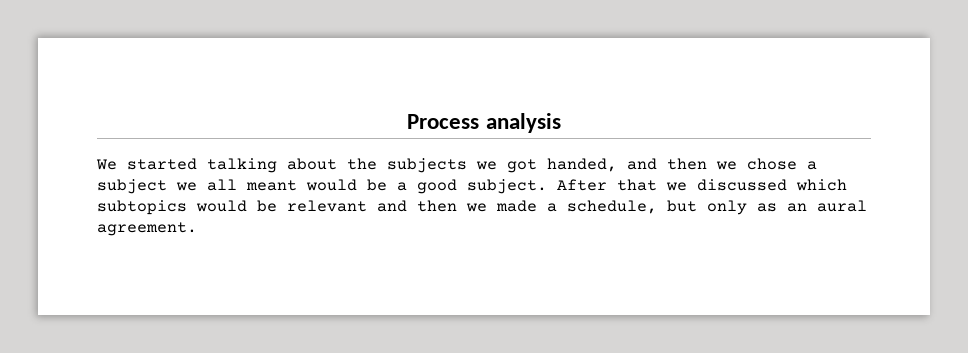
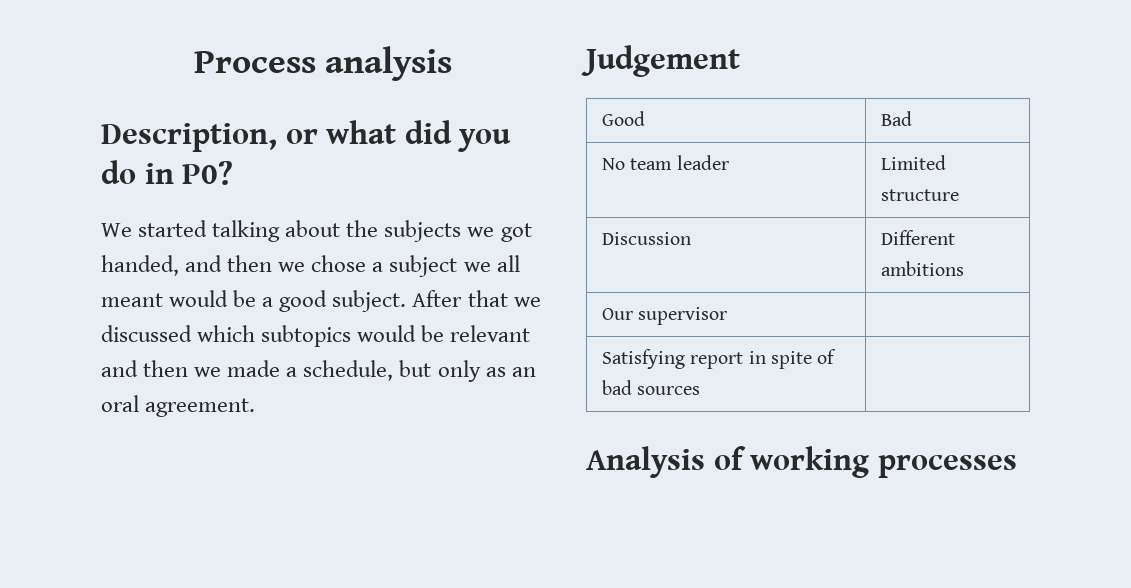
+ Description, or what did you do in P0?
- After that we discussed which subtopics would be relevant and then we made a schedule, but only as an aural agreement.
+ After that we discussed which subtopics would be relevant and then we made a schedule, but only as an oral agreement.
+ Judgement
+ Good | Bad
+ No team leader | Limited structure
+ Discussion | Different ambitions
+ Our supervisor |
+ Satisfying report in spite of bad sources |
+ Analysis of working processes

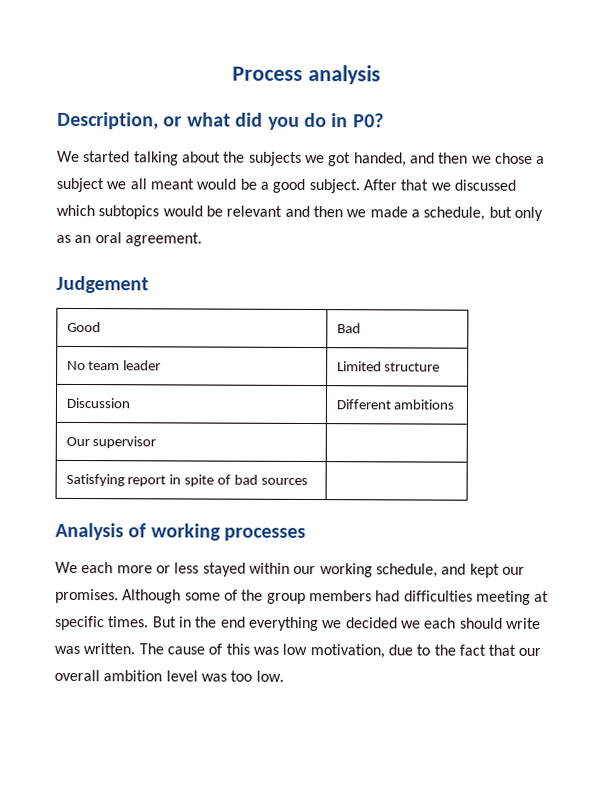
+ We each more or less stayed within our working schedule, and kept our promises. Although some of the group members had difficulties meeting at specific times. But in the end everything we decided we each should write was written. The cause of this was low motivation, due to the fact that our overall ambition level was too low.

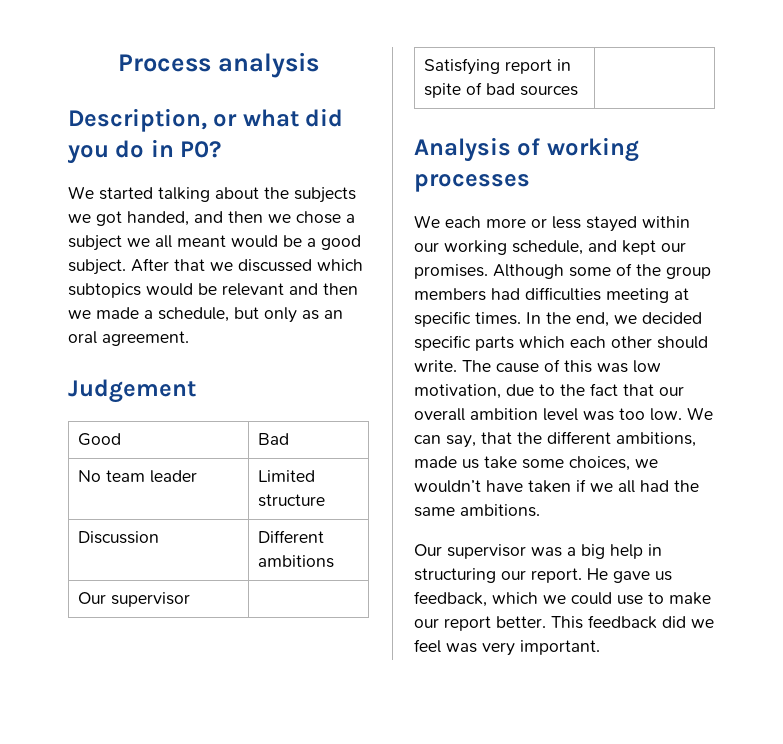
- But in the end everything we decided we each should write was written.
+ In the end, we decided specific parts which each other should write.
+ We can say, that the different ambitions, made us take some choices, we wouldn’t have taken if we all had the same ambitions.
+ Our supervisor was a big help in structuring our report. He gave us feedback, which we could use to make our report better. This feedback did we feel was very important.

